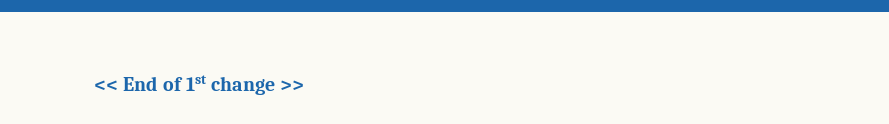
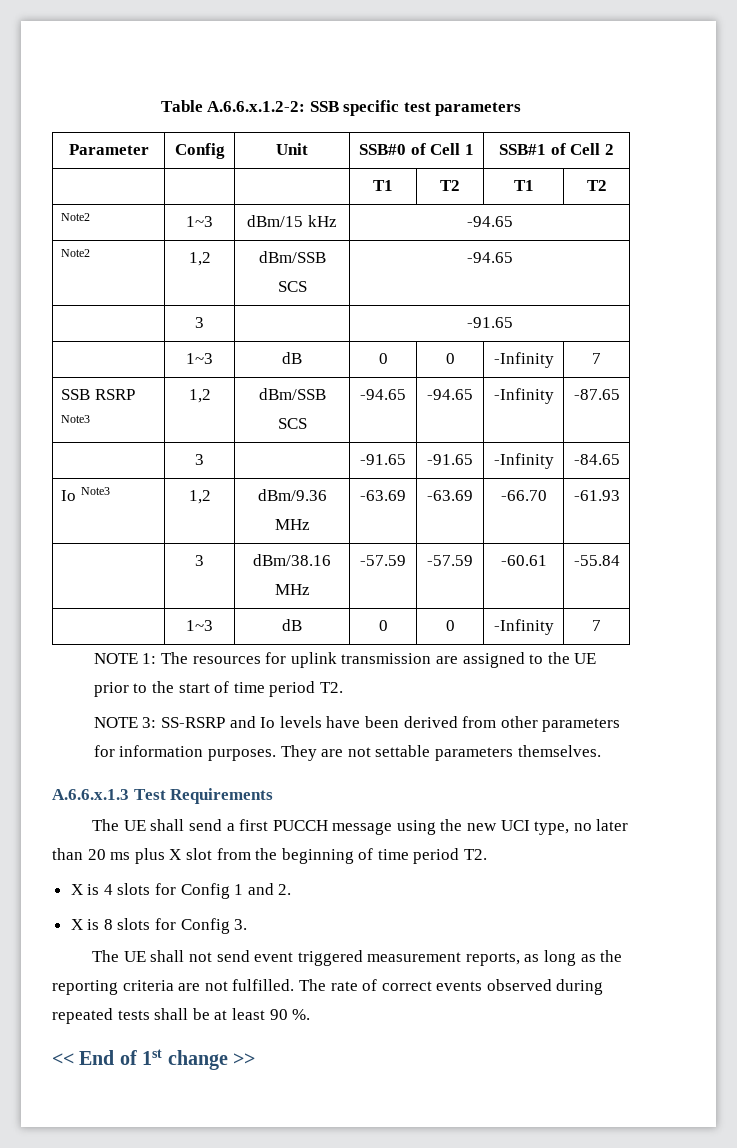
+ Table A.6.6.x.1.2-2: SSB specific test parameters
+ Parameter | Config | Unit | SSB#0 of Cell 1 | SSB#1 of Cell 2
+ | | | T1 | T2 | T1 | T2
+ Note2 | 1~3 | dBm/15 kHz | -94.65
+ Note2 | 1,2 | dBm/SSB SCS | -94.65
+ | 3 | | -91.65
+ | 1~3 | dB | 0 | 0 | -Infinity | 7
+ SSB RSRP Note3 | 1,2 | dBm/SSB SCS | -94.65 | -94.65 | -Infinity | -87.65
+ | 3 | | -91.65 | -91.65 | -Infinity | -84.65
+ Io Note3 | 1,2 | dBm/9.36 MHz | -63.69 | -63.69 | -66.70 | -61.93
+ | 3 | dBm/38.16 MHz | -57.59 | -57.59 | -60.61 | -55.84
+ | 1~3 | dB | 0 | 0 | -Infinity | 7
+ NOTE 1: The resources for uplink transmission are assigned to the UE prior to the start of time period T2.
+ NOTE 3: SS-RSRP and Io levels have been derived from other parameters for information purposes. They are not settable parameters themselves.
+ A.6.6.x.1.3 Test Requirements
+ The UE shall send a first PUCCH message using the new UCI type, no later than 20 ms plus X slot from the beginning of time period T2.
+ X is 4 slots for Config 1 and 2.
+ X is 8 slots for Config 3.
+ The UE shall not send event triggered measurement reports, as long as the reporting criteria are not fulfilled. The rate of correct events observed during repeated tests shall be at least 90 %.

